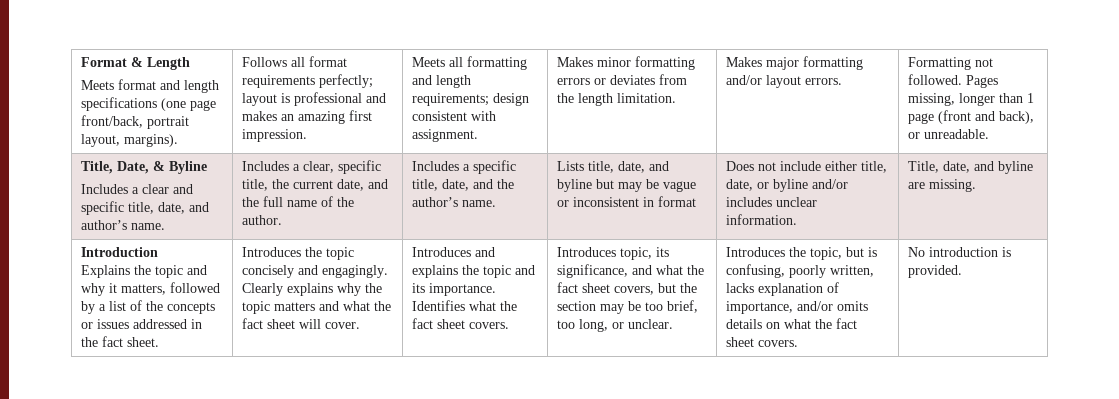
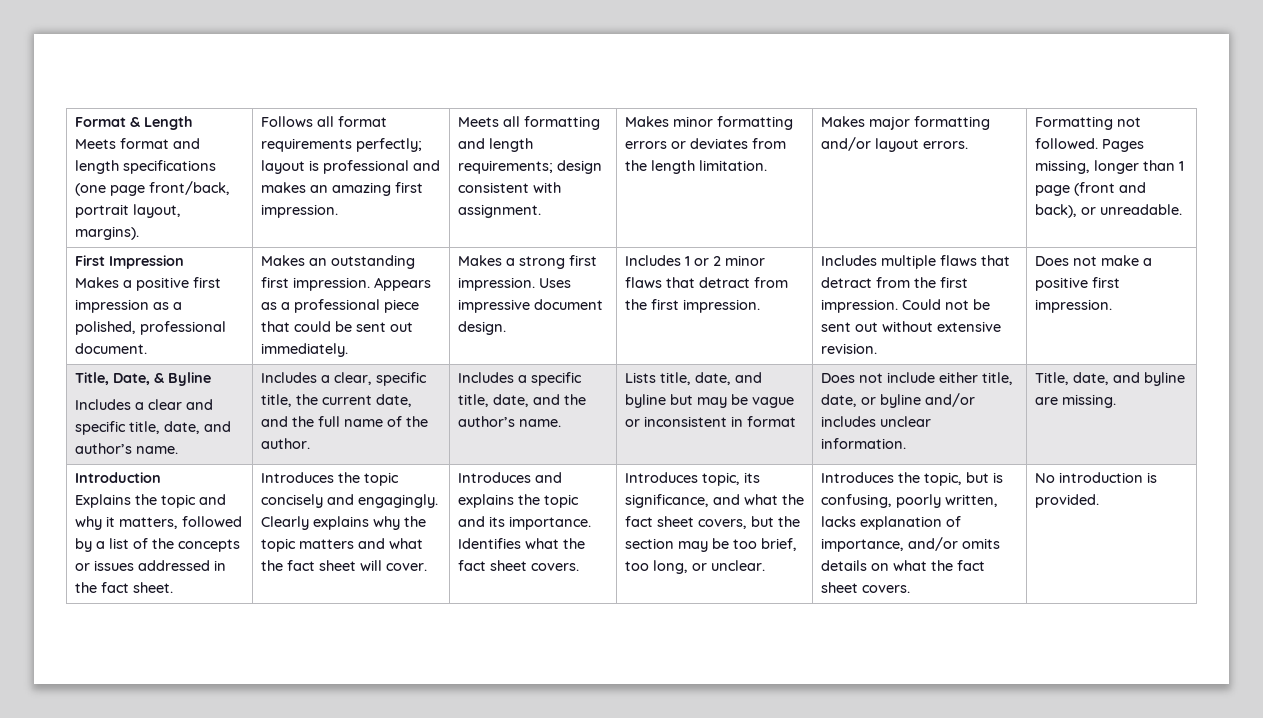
+ First Impression
+ Makes a positive first impression as a polished, professional document. | Makes an outstanding first impression. Appears as a professional piece that could be sent out immediately. | Makes a strong first impression. Uses impressive document design. | Includes 1 or 2 minor flaws that detract from the first impression. | Includes multiple flaws that detract from the first impression. Could not be sent out without extensive revision. | Does not make a positive first impression.

